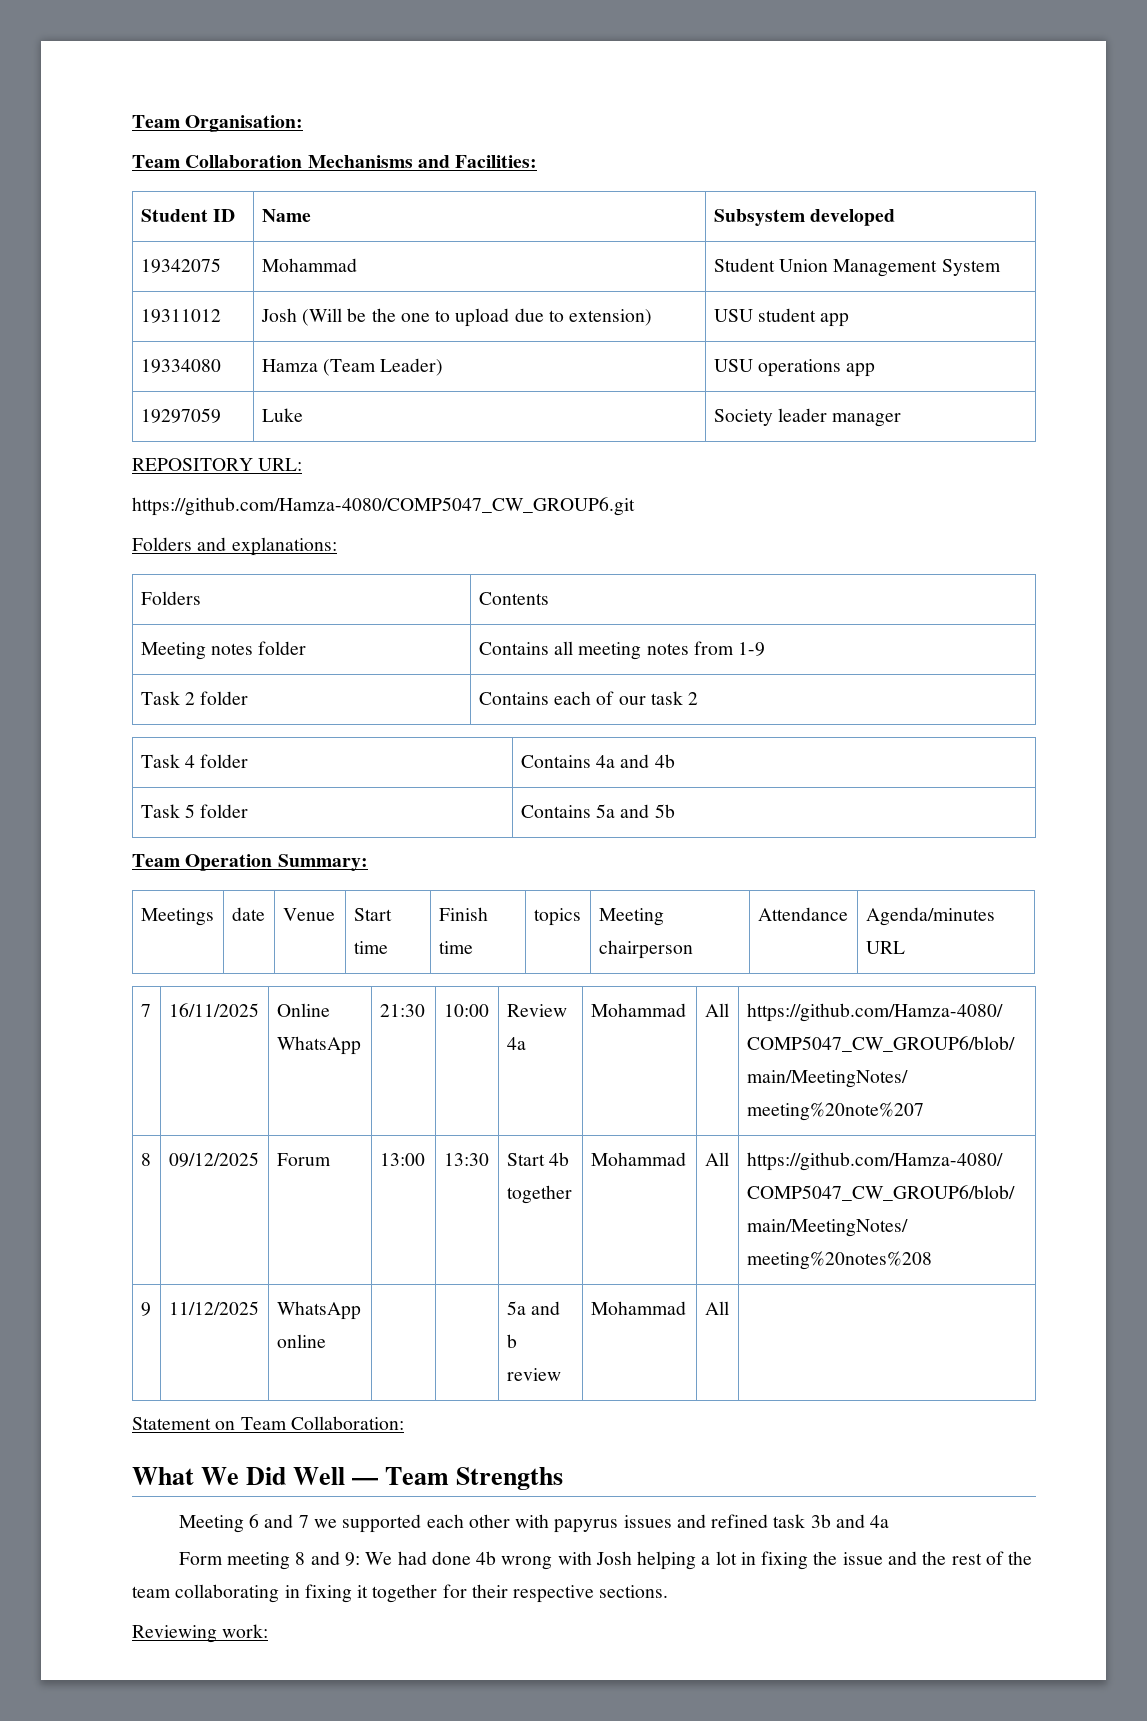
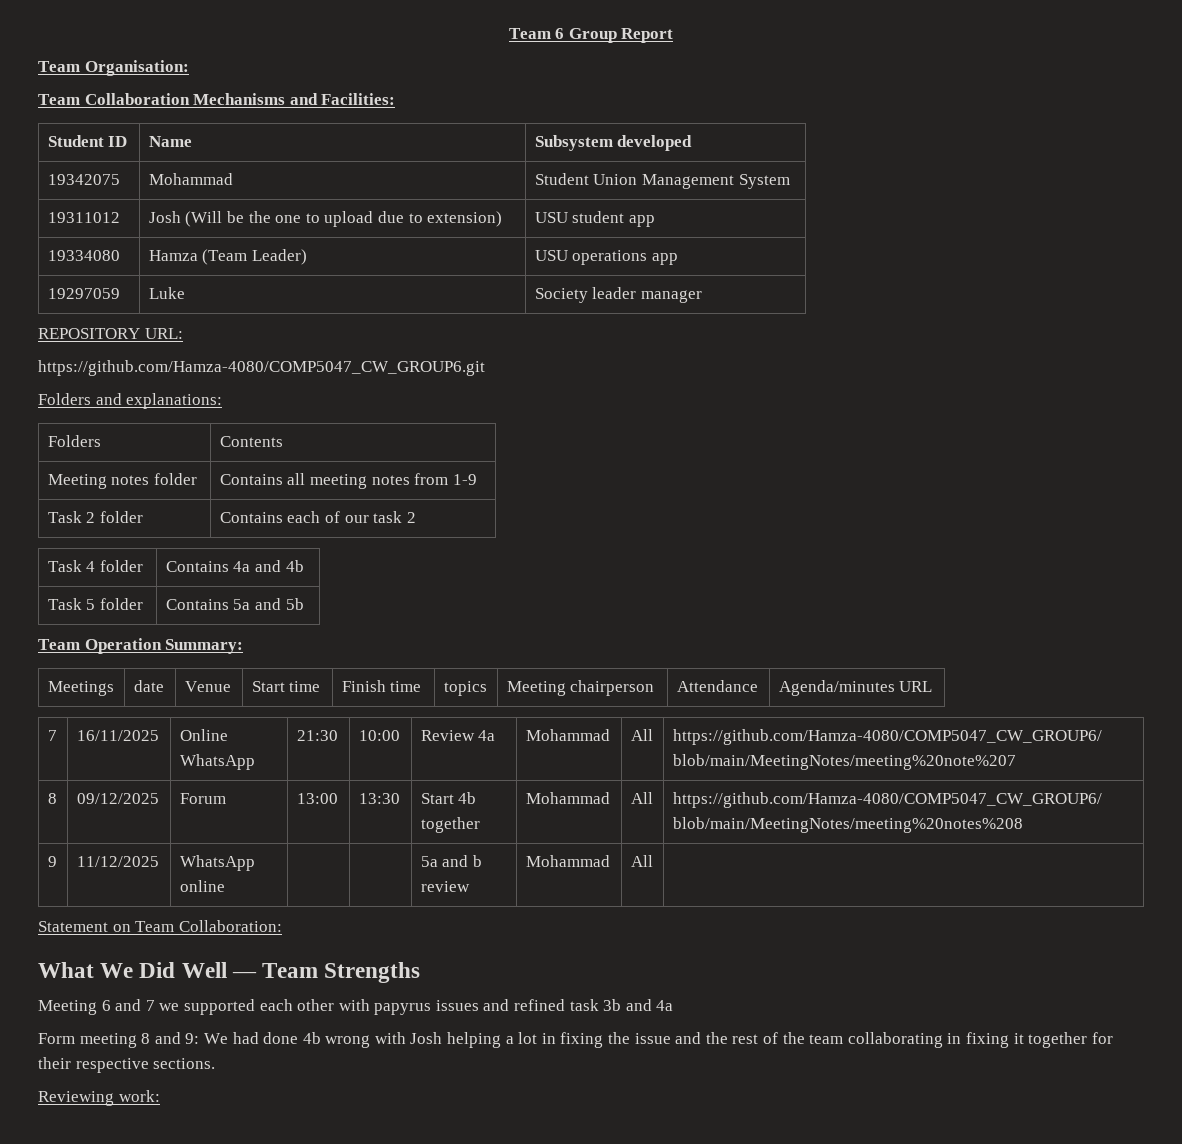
+ Team 6 Group Report

